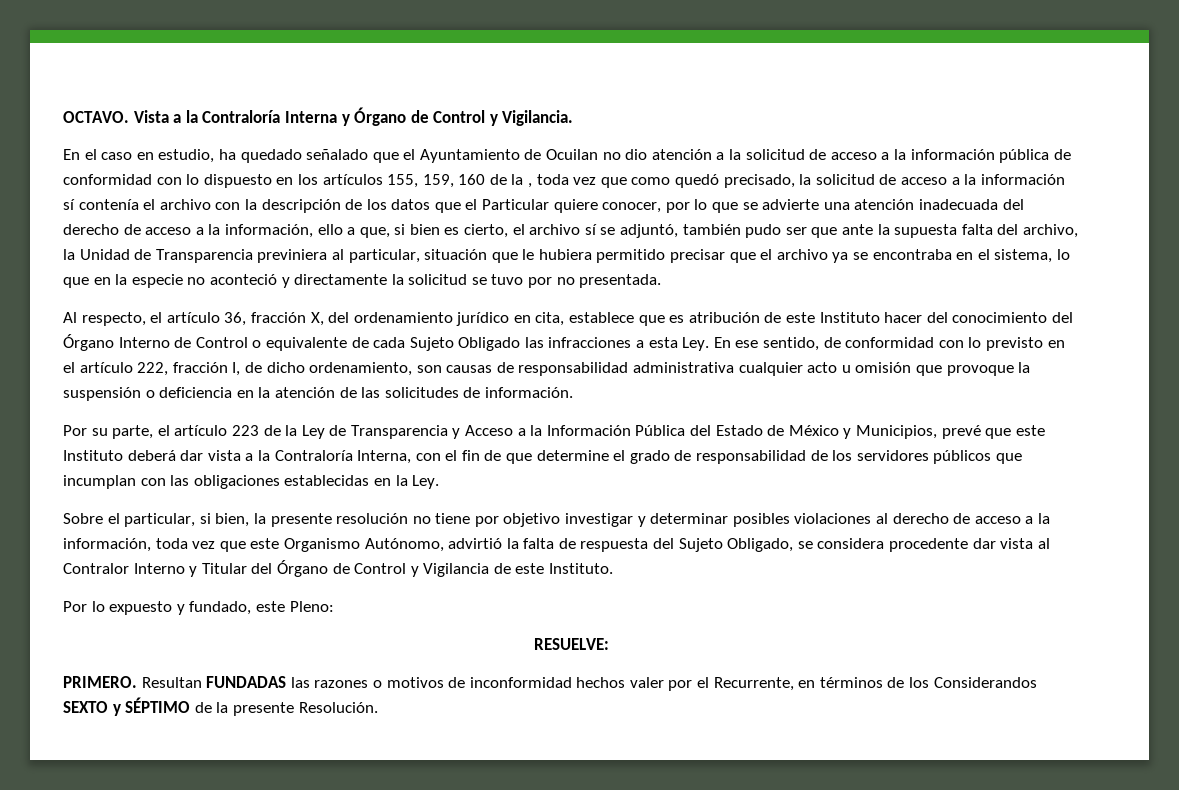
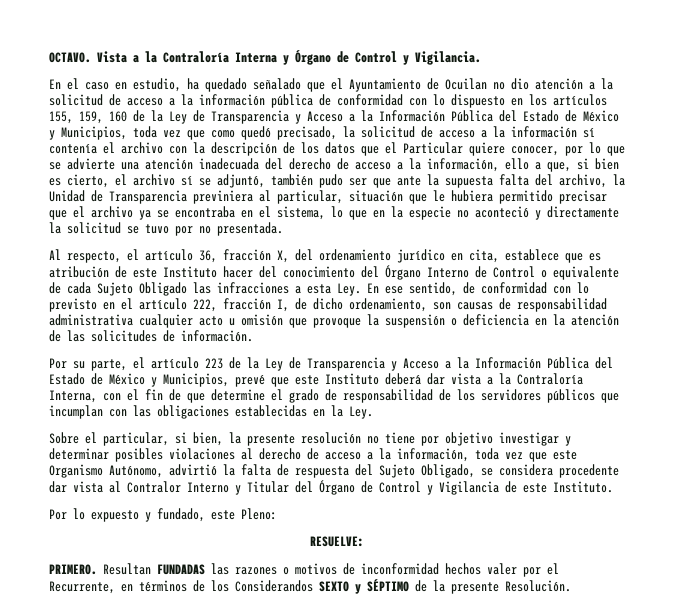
- En el caso en estudio, ha quedado señalado que el Ayuntamiento de Ocuilan no dio atención a la solicitud de acceso a la información pública de conformidad con lo dispuesto en los artículos 155, 159, 160 de la , toda vez que como quedó precisado, la solicitud de acceso a la información sí contenía el archivo con la descripción de los datos que el Particular quiere conocer, por lo que se advierte una atención inadecuada del derecho de acceso a la información, ello a que, si bien es cierto, el archivo sí se adjuntó, también pudo ser que ante la supuesta falta del archivo, la Unidad de Transparencia previniera al particular, situación que le hubiera permitido precisar que el archivo ya se encontraba en el sistema, lo que en la especie no aconteció y directamente la solicitud se tuvo por no presentada.
+ En el caso en estudio, ha quedado señalado que el Ayuntamiento de Ocuilan no dio atención a la solicitud de acceso a la información pública de conformidad con lo dispuesto en los artículos 155, 159, 160 de la Ley de Transparencia y Acceso a la Información Pública del Estado de México y Municipios, toda vez que como quedó precisado, la solicitud de acceso a la información sí contenía el archivo con la descripción de los datos que el Particular quiere conocer, por lo que se advierte una atención inadecuada del derecho de acceso a la información, ello a que, si bien es cierto, el archivo sí se adjuntó, también pudo ser que ante la supuesta falta del archivo, la Unidad de Transparencia previniera al particular, situación que le hubiera permitido precisar que el archivo ya se encontraba en el sistema, lo que en la especie no aconteció y directamente la solicitud se tuvo por no presentada.

